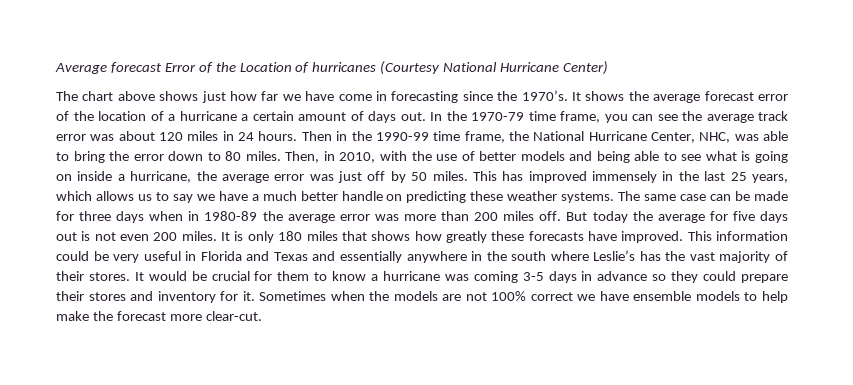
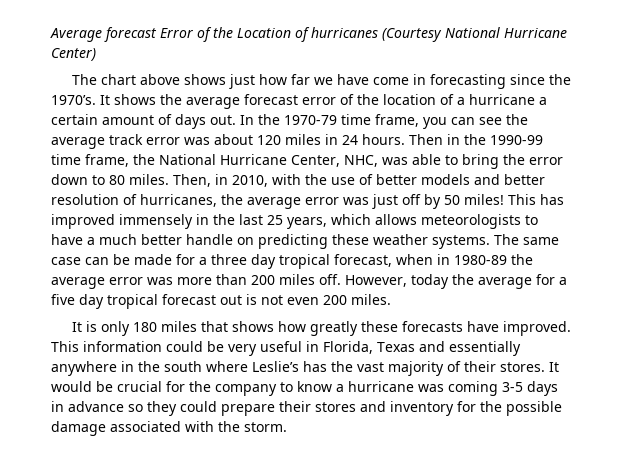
- Then, in 2010, with the use of better models and being able to see what is going on inside a hurricane, the average error was just off by 50 miles.
+ Then, in 2010, with the use of better models and better resolution of hurricanes, the average error was just off by 50 miles!
- This has improved immensely in the last 25 years, which allows us to say we have a much better handle on predicting these weather systems.
+ This has improved immensely in the last 25 years, which allows meteorologists to have a much better handle on predicting these weather systems.
- The same case can be made for three days when in 1980-89 the average error was more than 200 miles off.
+ The same case can be made for a three day tropical forecast, when in 1980-89 the average error was more than 200 miles off.
- But today the average for five days out is not even 200 miles. It is only 180 miles that shows how greatly these forecasts have improved.
+ However, today the average for a five day tropical forecast out is not even 200 miles.
+ It is only 180 miles that shows how greatly these forecasts have improved.
- This information could be very useful in Florida and Texas and essentially anywhere in the south where Leslie’s has the vast majority of their stores.
+ This information could be very useful in Florida, Texas and essentially anywhere in the south where Leslie’s has the vast majority of their stores.
- It would be crucial for them to know a hurricane was coming 3-5 days in advance so they could prepare their stores and inventory for it. Sometimes when the models are not 100% correct we have ensemble models to help make the forecast more clear-cut.
+ It would be crucial for the company to know a hurricane was coming 3-5 days in advance so they could prepare their stores and inventory for the possible damage associated with the storm.

